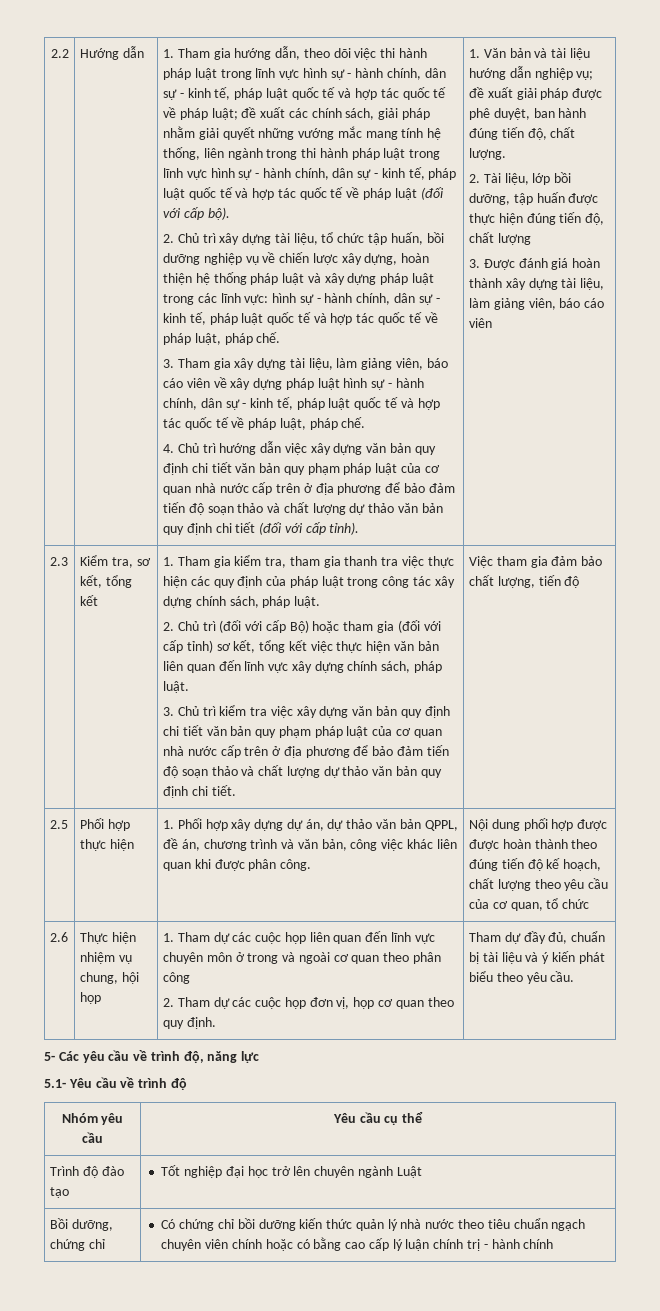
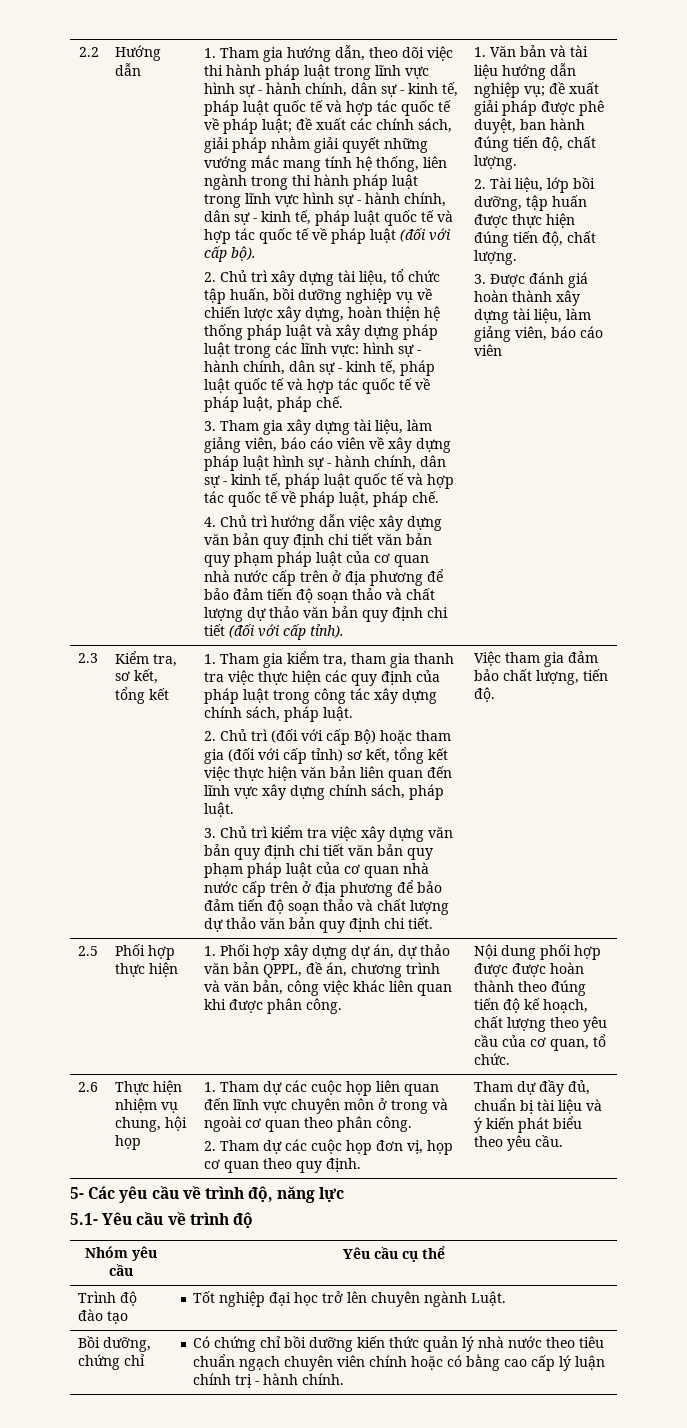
- 2. Tài liệu, lớp bồi dưỡng, tập huấn được thực hiện đúng tiến độ, chất lượng
+ 2. Tài liệu, lớp bồi dưỡng, tập huấn được thực hiện đúng tiến độ, chất lượng.
- Việc tham gia đảm bảo chất lượng, tiến độ
+ Việc tham gia đảm bảo chất lượng, tiến độ.
- Nội dung phối hợp được được hoàn thành theo đúng tiến độ kế hoạch, chất lượng theo yêu cầu của cơ quan, tổ chức
+ Nội dung phối hợp được được hoàn thành theo đúng tiến độ kế hoạch, chất lượng theo yêu cầu của cơ quan, tổ chức.
- 1. Tham dự các cuộc họp liên quan đến lĩnh vực chuyên môn ở trong và ngoài cơ quan theo phân công
+ 1. Tham dự các cuộc họp liên quan đến lĩnh vực chuyên môn ở trong và ngoài cơ quan theo phân công.
- Trình độ đào tạo | Tốt nghiệp đại học trở lên chuyên ngành Luật
+ Trình độ đào tạo | Tốt nghiệp đại học trở lên chuyên ngành Luật.
- Bồi dưỡng, chứng chỉ | Có chứng chỉ bồi dưỡng kiến thức quản lý nhà nước theo tiêu chuẩn ngạch chuyên viên chính hoặc có bằng cao cấp lý luận chính trị - hành chính
+ Bồi dưỡng, chứng chỉ | Có chứng chỉ bồi dưỡng kiến thức quản lý nhà nước theo tiêu chuẩn ngạch chuyên viên chính hoặc có bằng cao cấp lý luận chính trị - hành chính.

